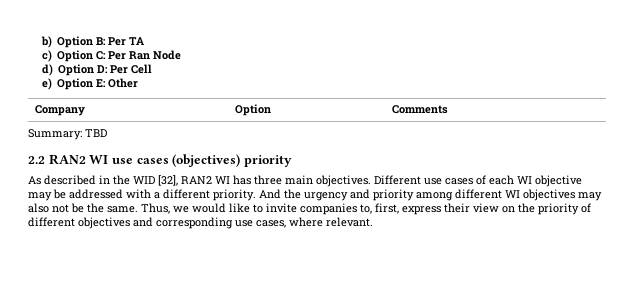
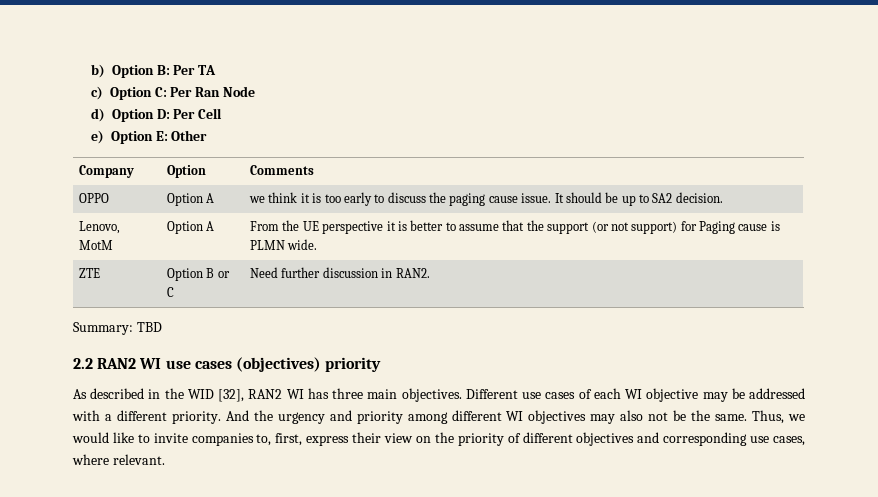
+ OPPO | Option A | we think it is too early to discuss the paging cause issue. It should be up to SA2 decision.
+ Lenovo, MotM | Option A | From the UE perspective it is better to assume that the support (or not support) for Paging cause is PLMN wide.
+ ZTE | Option B or C | Need further discussion in RAN2.

